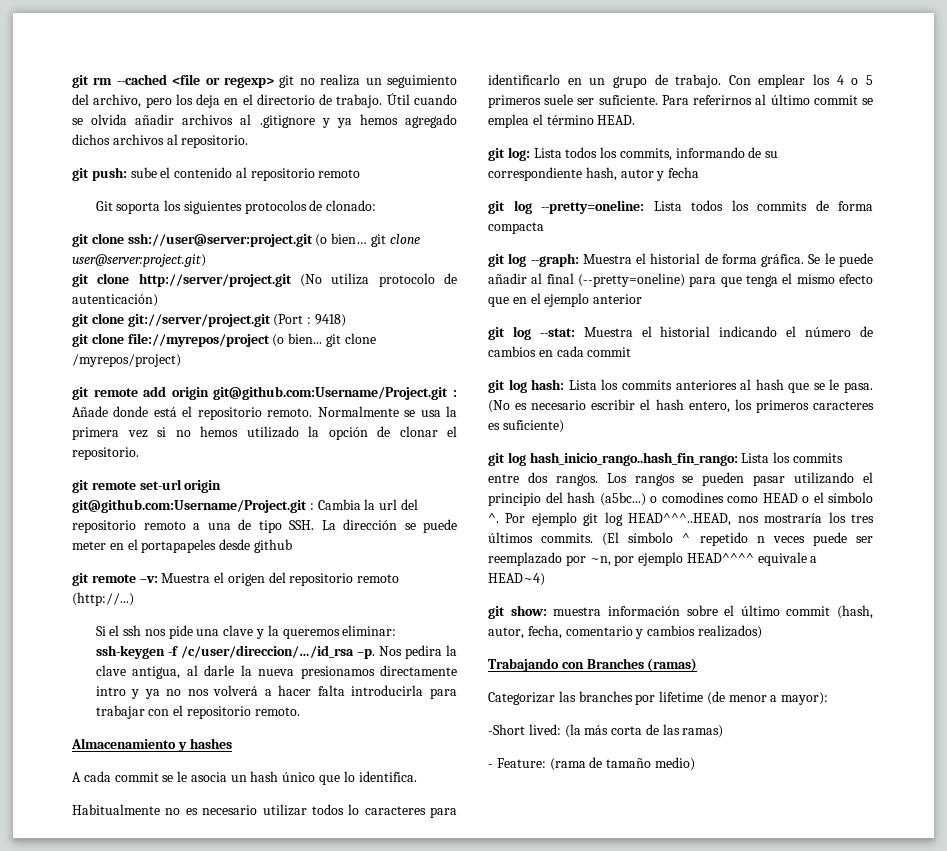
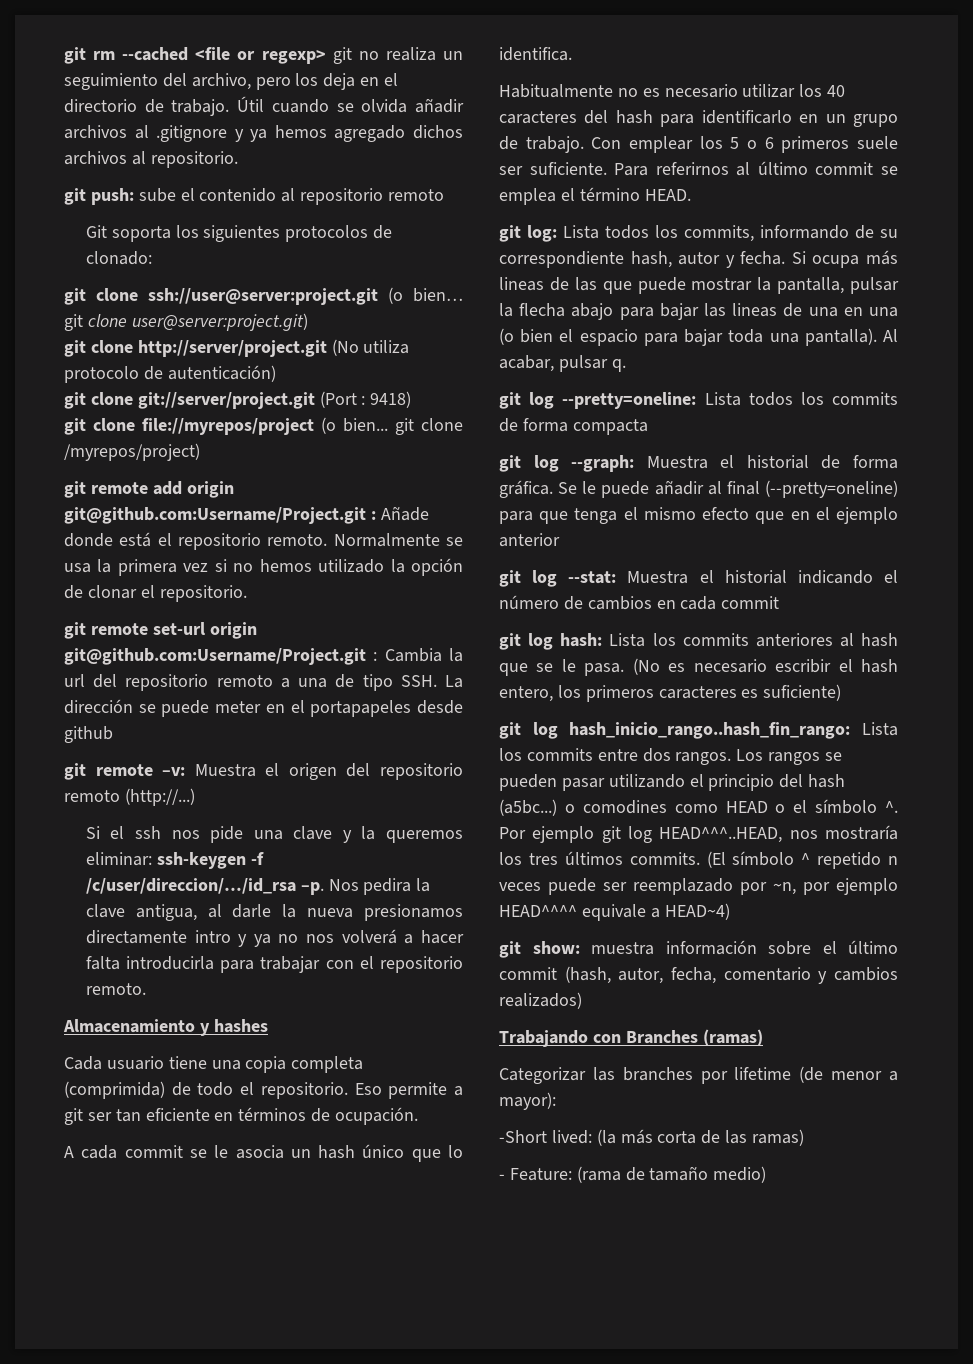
+ Cada usuario tiene una copia completa (comprimida) de todo el repositorio. Eso permite a git ser tan eficiente en términos de ocupación.
- Habitualmente no es necesario utilizar todos lo caracteres para identificarlo en un grupo de trabajo.
+ Habitualmente no es necesario utilizar los 40 caracteres del hash para identificarlo en un grupo de trabajo.
- Con emplear los 4 o 5 primeros suele ser suficiente.
+ Con emplear los 5 o 6 primeros suele ser suficiente.
- git log: Lista todos los commits, informando de su correspondiente hash, autor y fecha
+ git log: Lista todos los commits, informando de su correspondiente hash, autor y fecha. Si ocupa más lineas de las que puede mostrar la pantalla, pulsar la flecha abajo para bajar las lineas de una en una (o bien el espacio para bajar toda una pantalla). Al acabar, pulsar q.

